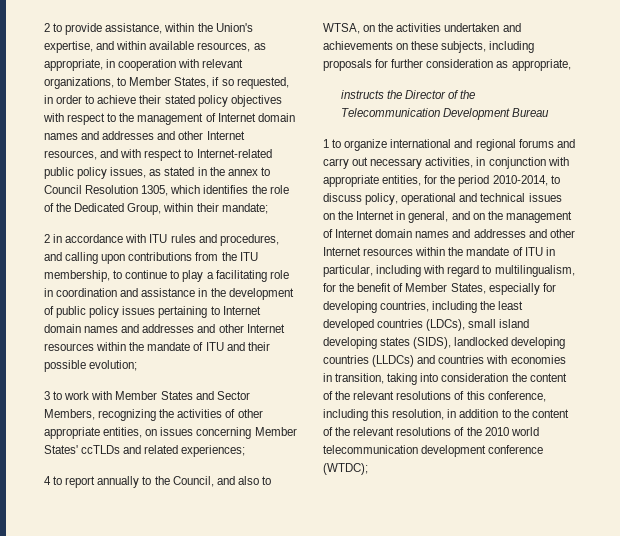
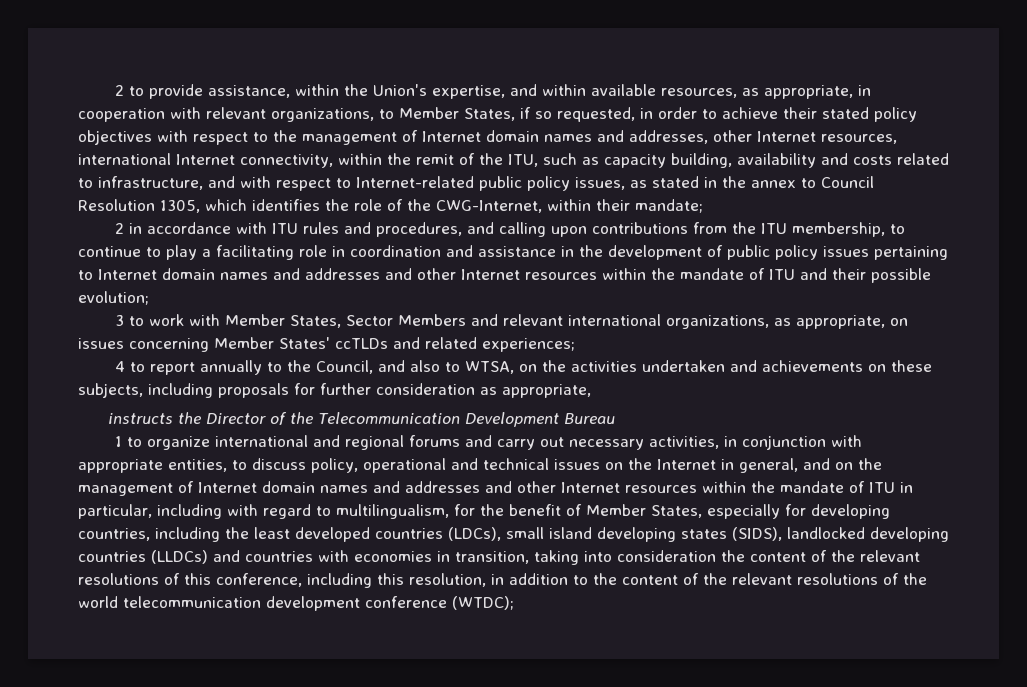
- 2 to provide assistance, within the Union's expertise, and within available resources, as appropriate, in cooperation with relevant organizations, to Member States, if so requested, in order to achieve their stated policy objectives with respect to the management of Internet domain names and addresses and other Internet resources, and with respect to Internet-related public policy issues, as stated in the annex to Council Resolution 1305, which identifies the role of the Dedicated Group, within their mandate;
+ 2 to provide assistance, within the Union's expertise, and within available resources, as appropriate, in cooperation with relevant organizations, to Member States, if so requested, in order to achieve their stated policy objectives with respect to the management of Internet domain names and addresses, other Internet resources, international Internet connectivity, within the remit of the ITU, such as capacity building, availability and costs related to infrastructure, and with respect to Internet-related public policy issues, as stated in the annex to Council Resolution 1305, which identifies the role of the CWG-Internet, within their mandate;
- 3 to work with Member States and Sector Members, recognizing the activities of other appropriate entities, on issues concerning Member States' ccTLDs and related experiences;
+ 3 to work with Member States, Sector Members and relevant international organizations, as appropriate, on issues concerning Member States' ccTLDs and related experiences;
- 1 to organize international and regional forums and carry out necessary activities, in conjunction with appropriate entities, for the period 2010-2014, to discuss policy, operational and technical issues on the Internet in general, and on the management of Internet domain names and addresses and other Internet resources within the mandate of ITU in particular, including with regard to multilingualism, for the benefit of Member States, especially for developing countries, including the least developed countries (LDCs), small island developing states (SIDS), landlocked developing countries (LLDCs) and countries with economies in transition, taking into consideration the content of the relevant resolutions of this conference, including this resolution, in addition to the content of the relevant resolutions of the 2010 world telecommunication development conference (WTDC);
+ 1 to organize international and regional forums and carry out necessary activities, in conjunction with appropriate entities, to discuss policy, operational and technical issues on the Internet in general, and on the management of Internet domain names and addresses and other Internet resources within the mandate of ITU in particular, including with regard to multilingualism, for the benefit of Member States, especially for developing countries, including the least developed countries (LDCs), small island developing states (SIDS), landlocked developing countries (LLDCs) and countries with economies in transition, taking into consideration the content of the relevant resolutions of this conference, including this resolution, in addition to the content of the relevant resolutions of the world telecommunication development conference (WTDC);

